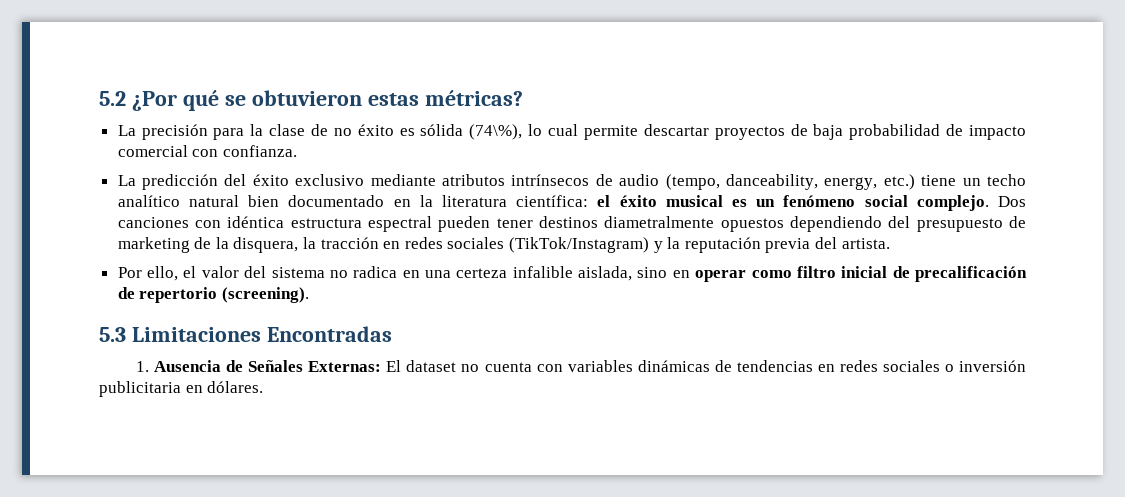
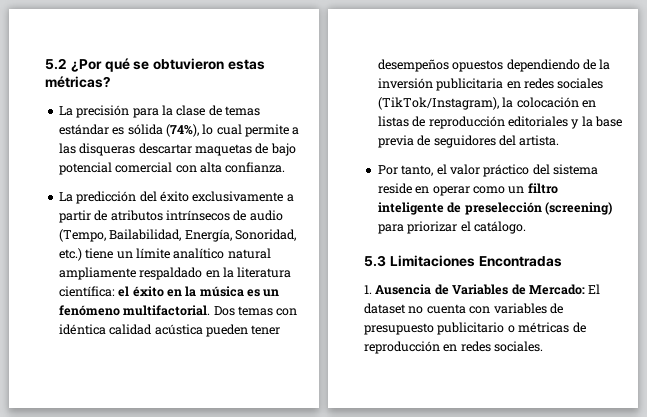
- La precisión para la clase de no éxito es sólida (74\%), lo cual permite descartar proyectos de baja probabilidad de impacto comercial con confianza.
+ La precisión para la clase de temas estándar es sólida (74%), lo cual permite a las disqueras descartar maquetas de bajo potencial comercial con alta confianza.
- La predicción del éxito exclusivo mediante atributos intrínsecos de audio (tempo, danceability, energy, etc.) tiene un techo analítico natural bien documentado en la literatura científica: el éxito musical es un fenómeno social complejo. Dos canciones con idéntica estructura espectral pueden tener destinos diametralmente opuestos dependiendo del presupuesto de marketing de la disquera, la tracción en redes sociales (TikTok/Instagram) y la reputación previa del artista.
+ La predicción del éxito exclusivamente a partir de atributos intrínsecos de audio (Tempo, Bailabilidad, Energía, Sonoridad, etc.) tiene un límite analítico natural ampliamente respaldado en la literatura científica: el éxito en la música es un fenómeno multifactorial. Dos temas con idéntica calidad acústica pueden tener desempeños opuestos dependiendo de la inversión publicitaria en redes sociales (TikTok/Instagram), la colocación en listas de reproducción editoriales y la base previa de seguidores del artista.
- Por ello, el valor del sistema no radica en una certeza infalible aislada, sino en operar como filtro inicial de precalificación de repertorio (screening).
+ Por tanto, el valor práctico del sistema reside en operar como un filtro inteligente de preselección (screening) para priorizar el catálogo.
- 1. Ausencia de Señales Externas: El dataset no cuenta con variables dinámicas de tendencias en redes sociales o inversión publicitaria en dólares.
+ 1. Ausencia de Variables de Mercado: El dataset no cuenta con variables de presupuesto publicitario o métricas de reproducción en redes sociales.

